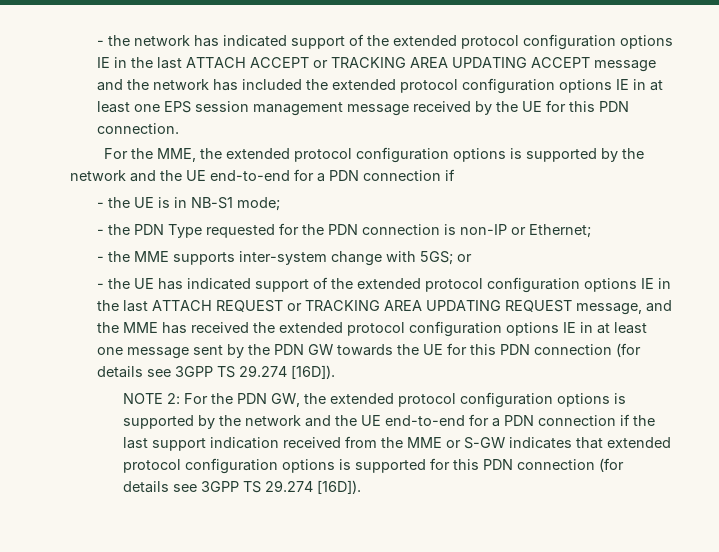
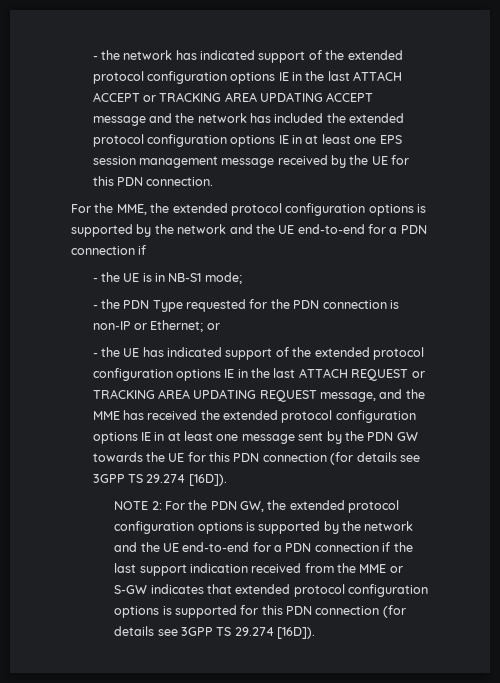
- - the PDN Type requested for the PDN connection is non-IP or Ethernet;
- - the MME supports inter-system change with 5GS; or
+ - the PDN Type requested for the PDN connection is non-IP or Ethernet; or

